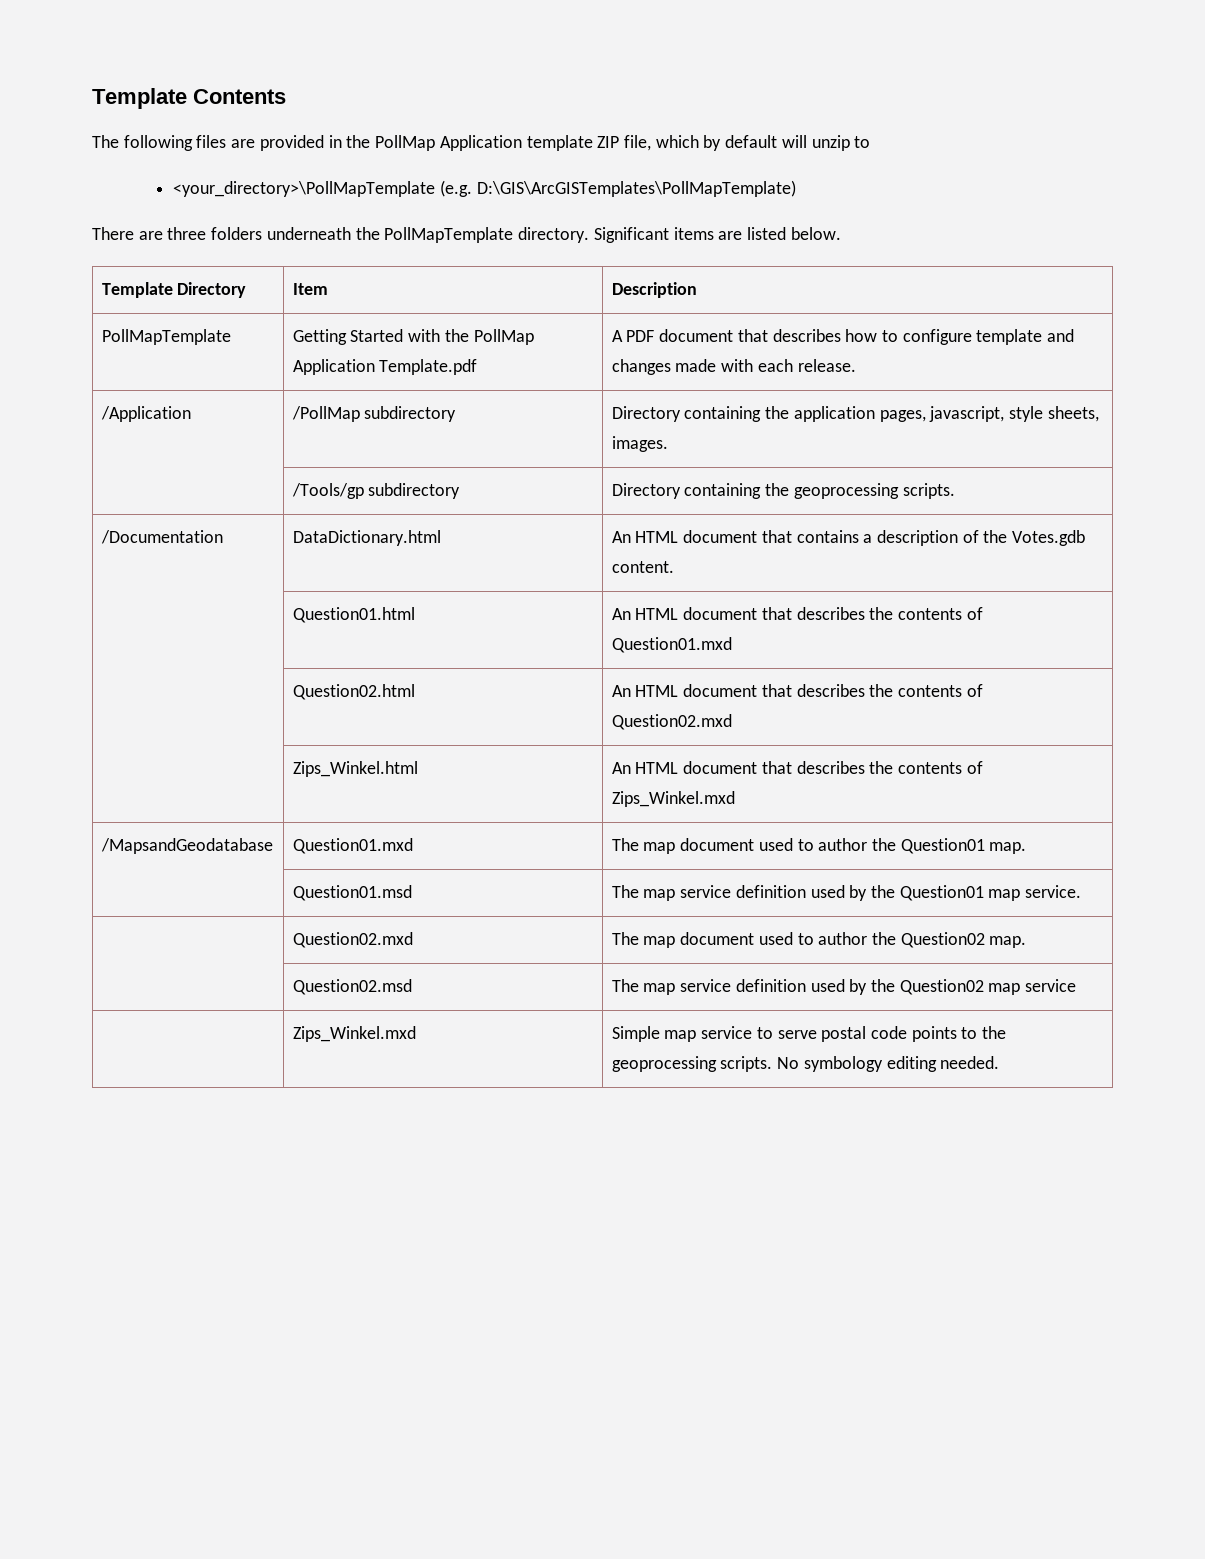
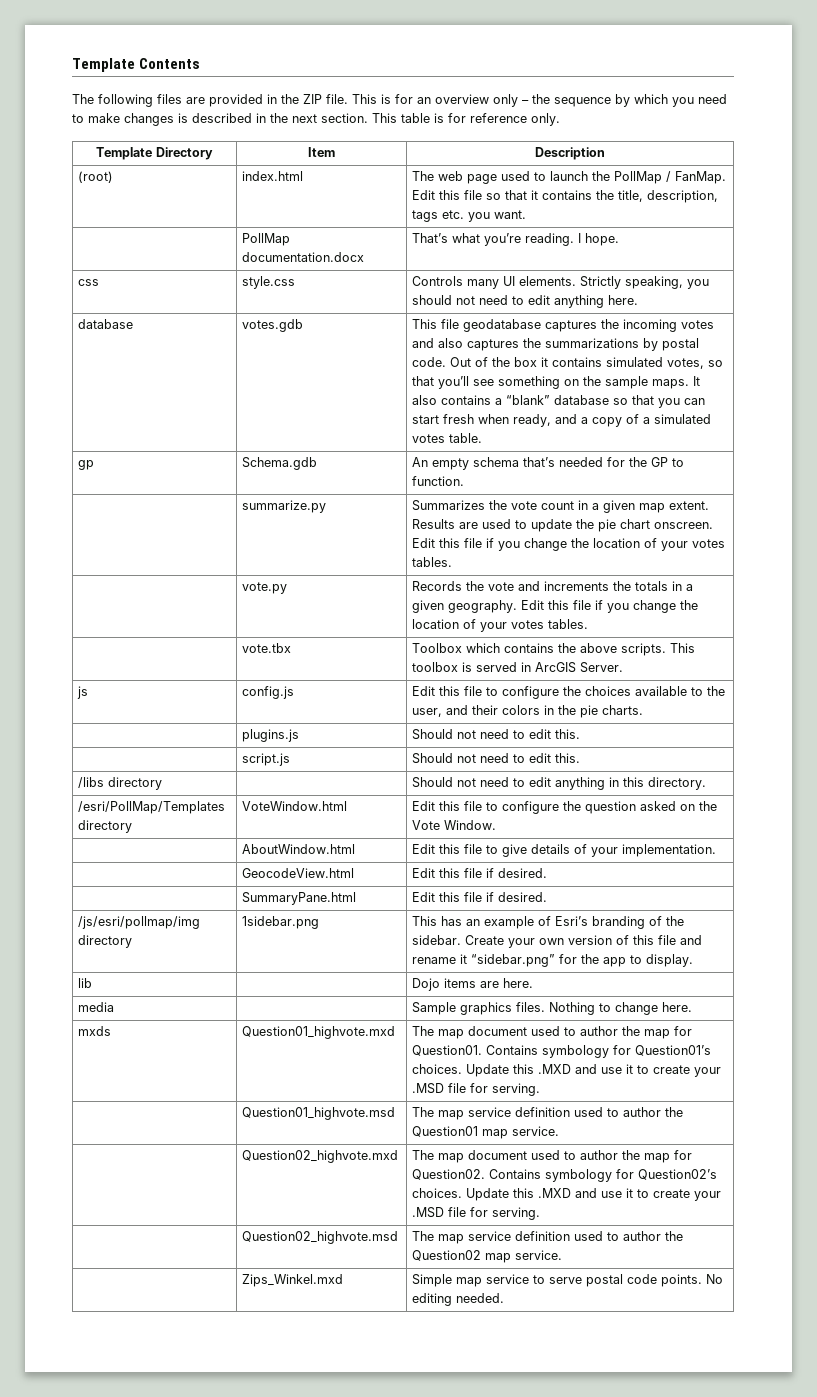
- The following files are provided in the PollMap Application template ZIP file, which by default will unzip to
- <your_directory>\PollMapTemplate (e.g. D:\GIS\ArcGISTemplates\PollMapTemplate)
- There are three folders underneath the PollMapTemplate directory. Significant items are listed below.
+ The following files are provided in the ZIP file. This is for an overview only – the sequence by which you need to make changes is described in the next section. This table is for reference only.
  Template Directory | Item | Description
- PollMapTemplate | Getting Started with the PollMap Application Template.pdf | A PDF document that describes how to configure template and changes made with each release.
- /Application | /PollMap subdirectory | Directory containing the application pages, javascript, style sheets, images.
- | /Tools/gp subdirectory | Directory containing the geoprocessing scripts.
- /Documentation | DataDictionary.html | An HTML document that contains a description of the Votes.gdb content.
- | Question01.html | An HTML document that describes the contents of Question01.mxd
- | Question02.html | An HTML document that describes the contents of Question02.mxd
- | Zips_Winkel.html | An HTML document that describes the contents of Zips_Winkel.mxd
- /MapsandGeodatabase | Question01.mxd | The map document used to author the Question01 map.
- | Question01.msd | The map service definition used by the Question01 map service.
+ (root) | index.html | The web page used to launch the PollMap / FanMap. Edit this file so that it contains the title, description, tags etc. you want.
+ | PollMap documentation.docx | That’s what you’re reading. I hope.
+ css | style.css | Controls many UI elements. Strictly speaking, you should not need to edit anything here.
+ database | votes.gdb | This file geodatabase captures the incoming votes and also captures the summarizations by postal code. Out of the box it contains simulated votes, so that you’ll see something on the sample maps. It also contains a “blank” database so that you can start fresh when ready, and a copy of a simulated votes table.
+ gp | Schema.gdb | An empty schema that’s needed for the GP to function.
+ | summarize.py | Summarizes the vote count in a given map extent. Results are used to update the pie chart onscreen. Edit this file if you change the location of your votes tables.
+ | vote.py | Records the vote and increments the totals in a given geography. Edit this file if you change the location of your votes tables.
+ | vote.tbx | Toolbox which contains the above scripts. This toolbox is served in ArcGIS Server.
+ js | config.js | Edit this file to configure the choices available to the user, and their colors in the pie charts.
+ | plugins.js | Should not need to edit this.
+ | script.js | Should not need to edit this.
+ /libs directory | | Should not need to edit anything in this directory.
+ /esri/PollMap/Templates directory | VoteWindow.html | Edit this file to configure the question asked on the Vote Window.
+ | AboutWindow.html | Edit this file to give details of your implementation.
+ | GeocodeView.html | Edit this file if desired.
+ | SummaryPane.html | Edit this file if desired.
+ /js/esri/pollmap/img directory | 1sidebar.png | This has an example of Esri’s branding of the sidebar. Create your own version of this file and rename it “sidebar.png” for the app to display.
+ lib | | Dojo items are here.
+ media | | Sample graphics files. Nothing to change here.
+ mxds | Question01_highvote.mxd | The map document used to author the map for Question01. Contains symbology for Question01’s choices. Update this .MXD and use it to create your .MSD file for serving.
+ | Question01_highvote.msd | The map service definition used to author the Question01 map service.
- | Question02.mxd | The map document used to author the Question02 map.
- | Question02.msd | The map service definition used by the Question02 map service
+ | Question02_highvote.mxd | The map document used to author the map for Question02. Contains symbology for Question02’s choices. Update this .MXD and use it to create your .MSD file for serving.
+ | Question02_highvote.msd | The map service definition used to author the Question02 map service.
- | Zips_Winkel.mxd | Simple map service to serve postal code points to the geoprocessing scripts. No symbology editing needed.
+ | Zips_Winkel.mxd | Simple map service to serve postal code points. No editing needed.

